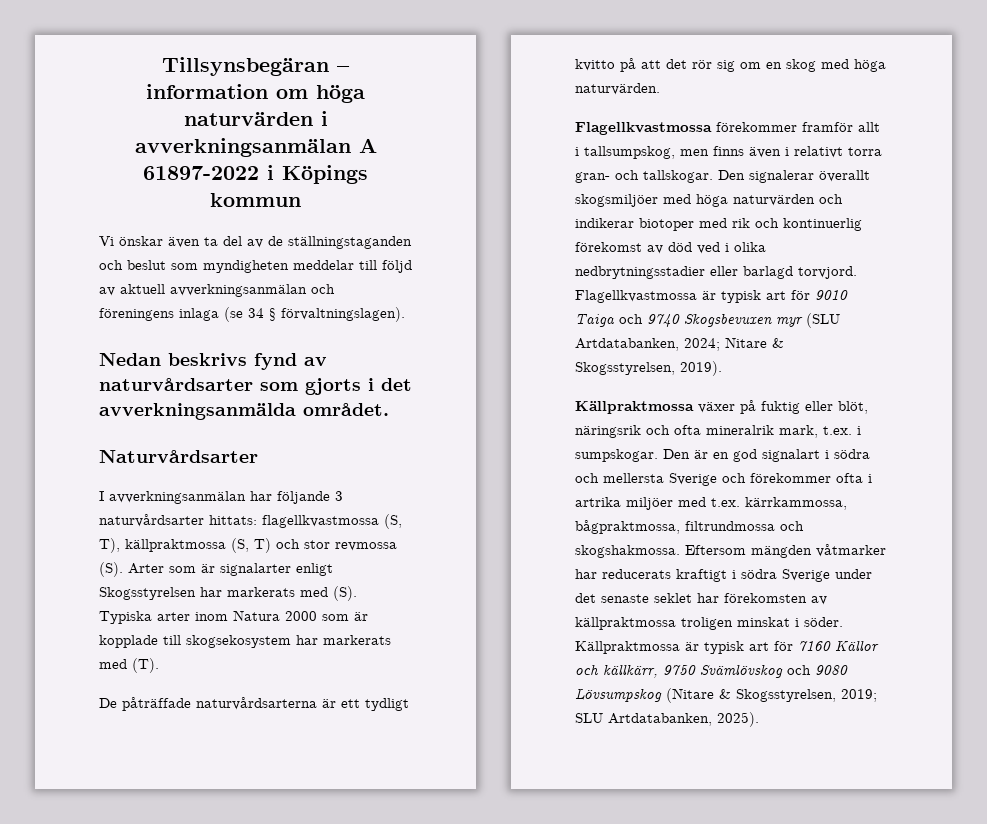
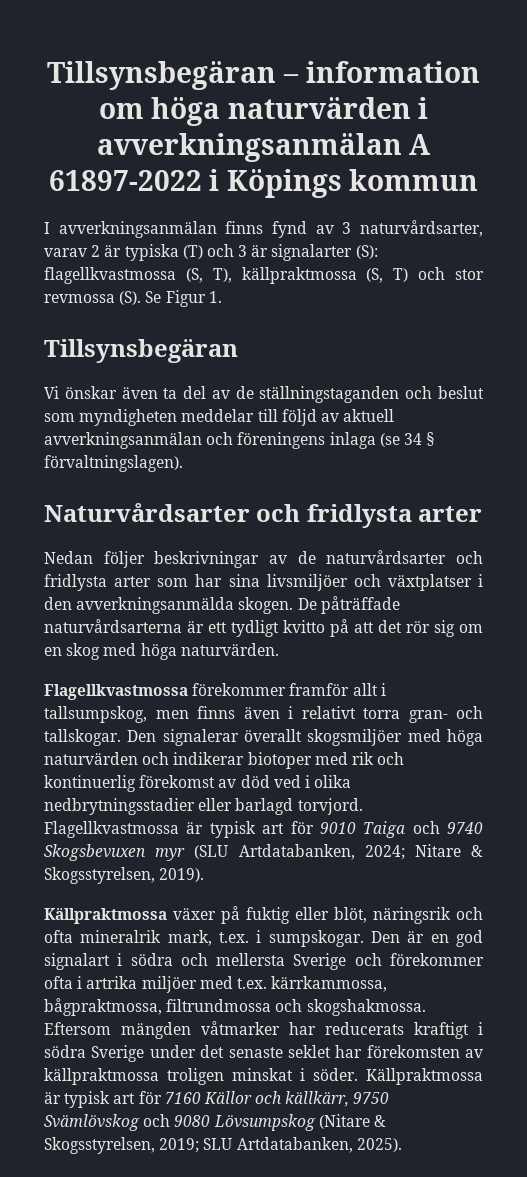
+ I avverkningsanmälan finns fynd av 3 naturvårdsarter, varav 2 är typiska (T) och 3 är signalarter (S): flagellkvastmossa (S, T), källpraktmossa (S, T) och stor revmossa (S). Se Figur 1.
+ Tillsynsbegäran
- Nedan beskrivs fynd av naturvårdsarter som gjorts i det avverkningsanmälda området.
- Naturvårdsarter
- I avverkningsanmälan har följande 3 naturvårdsarter hittats: flagellkvastmossa (S, T), källpraktmossa (S, T) och stor revmossa (S). Arter som är signalarter enligt Skogsstyrelsen har markerats med (S). Typiska arter inom Natura 2000 som är kopplade till skogsekosystem har markerats med (T).
- De påträffade naturvårdsarterna är ett tydligt kvitto på att det rör sig om en skog med höga naturvärden.
+ Naturvårdsarter och fridlysta arter
+ Nedan följer beskrivningar av de naturvårdsarter och fridlysta arter som har sina livsmiljöer och växtplatser i den avverkningsanmälda skogen. De påträffade naturvårdsarterna är ett tydligt kvitto på att det rör sig om en skog med höga naturvärden.

